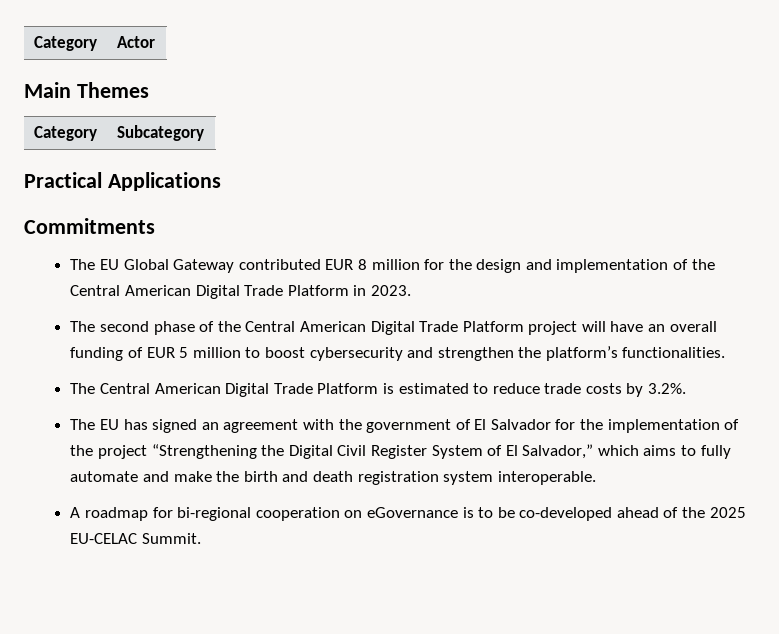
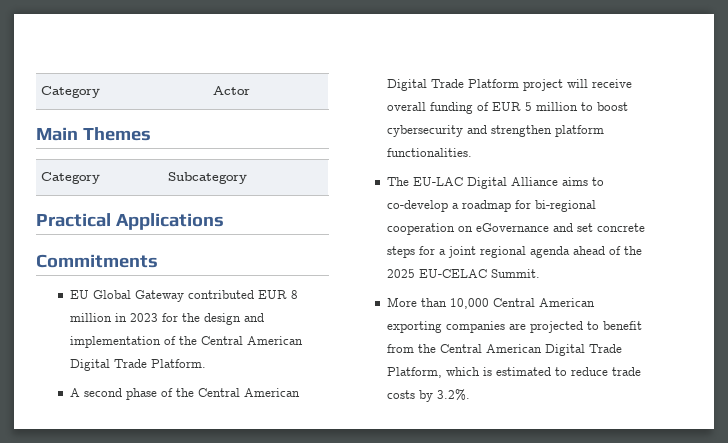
- The EU Global Gateway contributed EUR 8 million for the design and implementation of the Central American Digital Trade Platform in 2023.
- The second phase of the Central American Digital Trade Platform project will have an overall funding of EUR 5 million to boost cybersecurity and strengthen the platform’s functionalities.
+ EU Global Gateway contributed EUR 8 million in 2023 for the design and implementation of the Central American Digital Trade Platform.
+ A second phase of the Central American Digital Trade Platform project will receive overall funding of EUR 5 million to boost cybersecurity and strengthen platform functionalities.
- The Central American Digital Trade Platform is estimated to reduce trade costs by 3.2%.
+ The EU-LAC Digital Alliance aims to co-develop a roadmap for bi-regional cooperation on eGovernance and set concrete steps for a joint regional agenda ahead of the 2025 EU-CELAC Summit.
+ More than 10,000 Central American exporting companies are projected to benefit from the Central American Digital Trade Platform, which is estimated to reduce trade costs by 3.2%.
- The EU has signed an agreement with the government of El Salvador for the implementation of the project “Strengthening the Digital Civil Register System of El Salvador,” which aims to fully automate and make the birth and death registration system interoperable.
- A roadmap for bi-regional cooperation on eGovernance is to be co-developed ahead of the 2025 EU-CELAC Summit.

